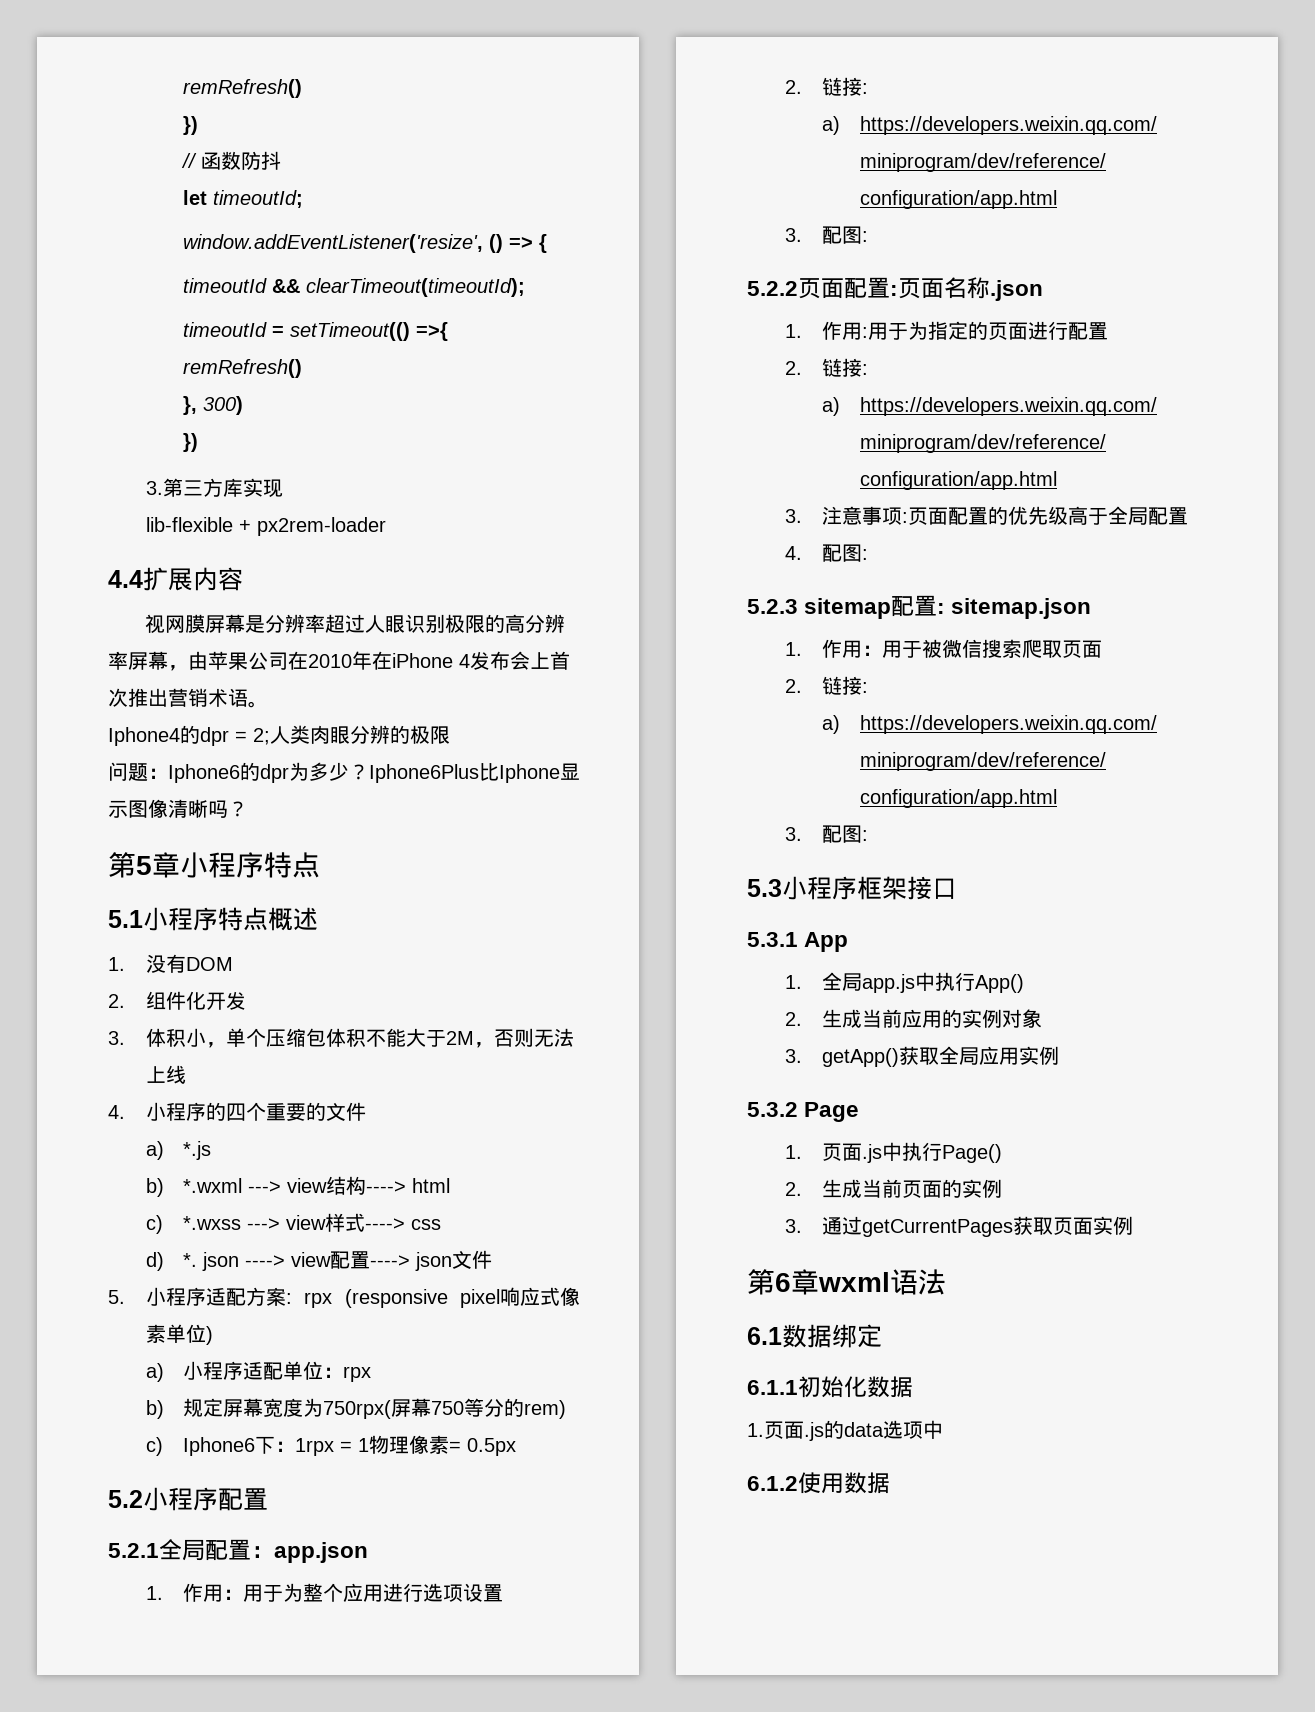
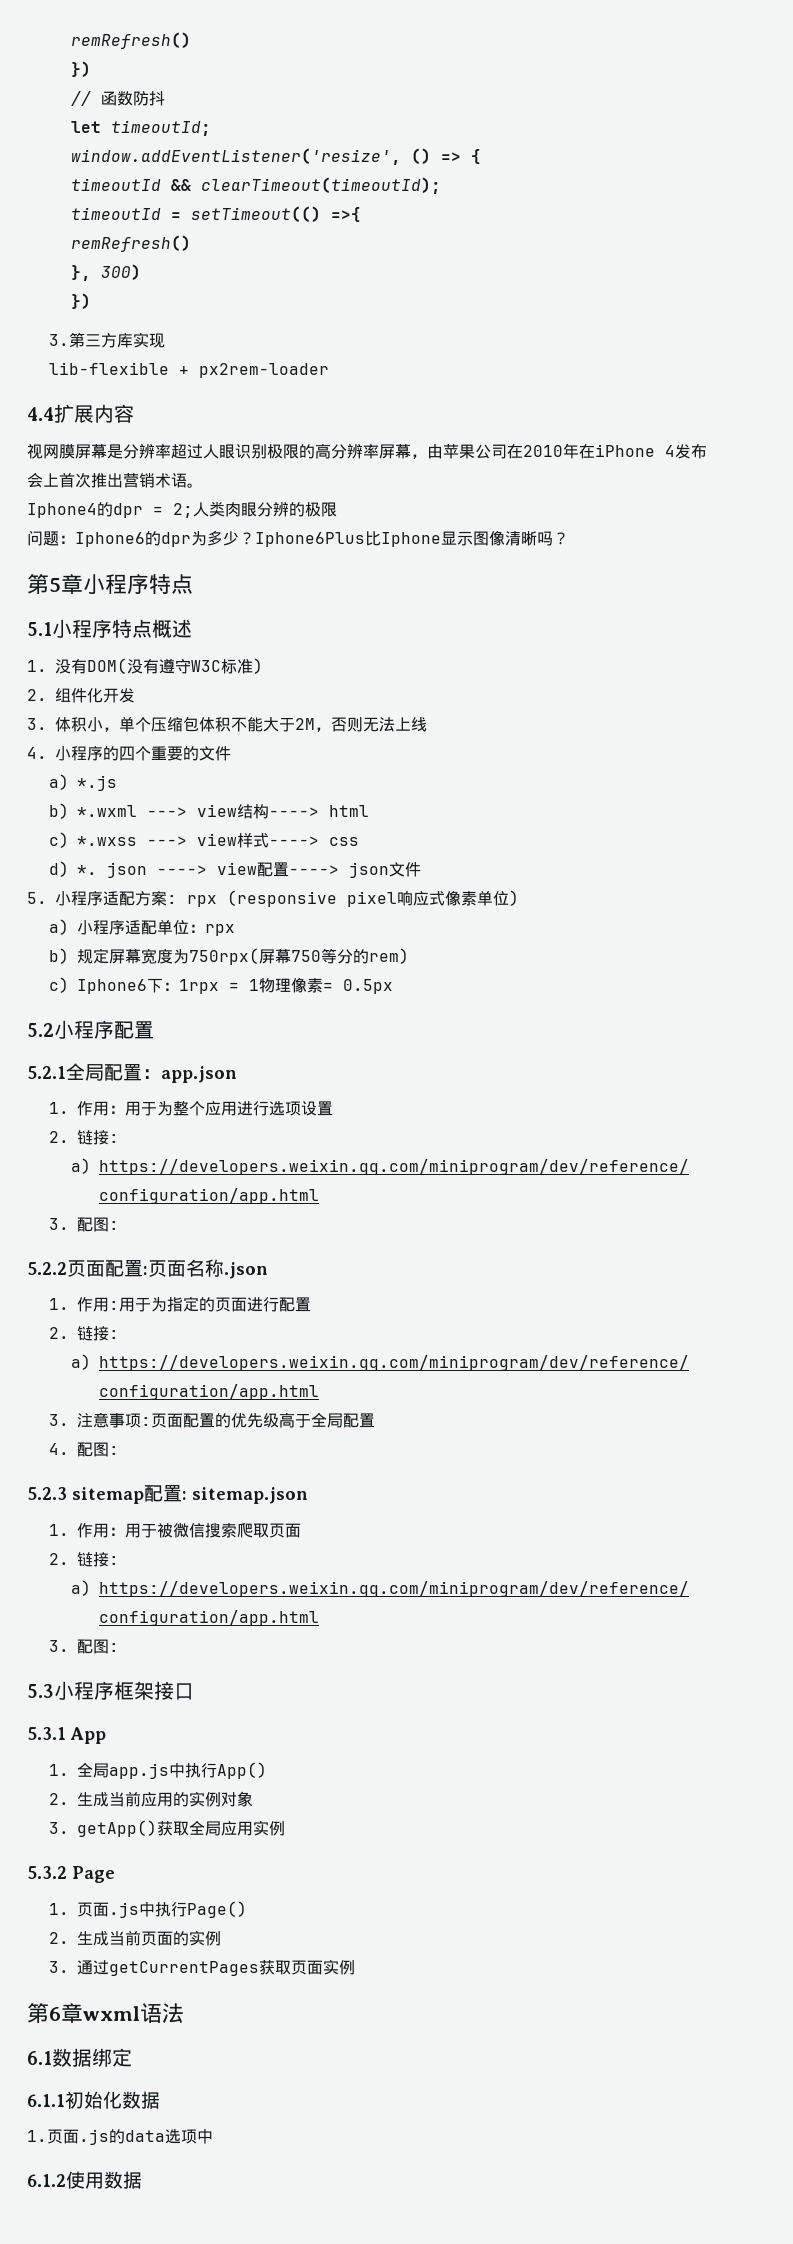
- 1.没有DOM
+ 1.没有DOM(没有遵守W3C标准)

